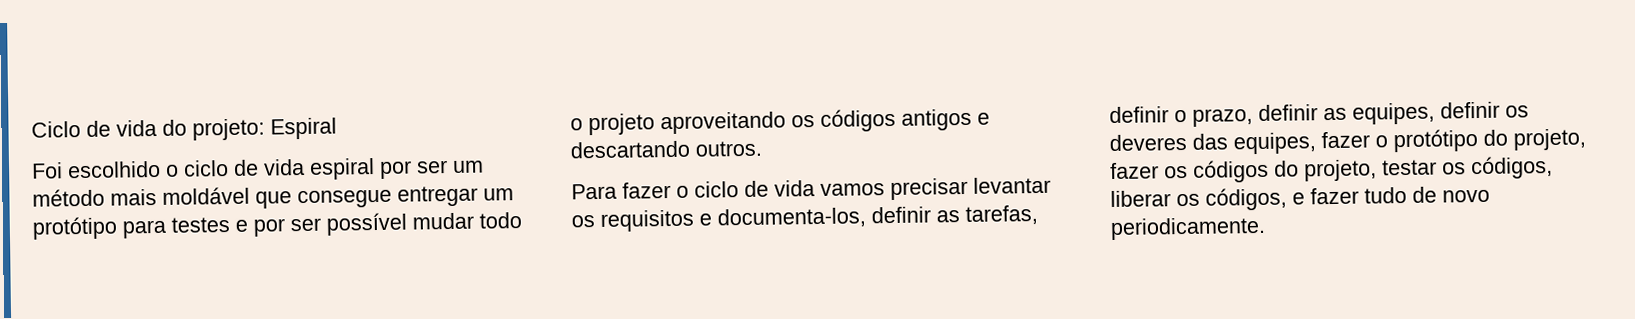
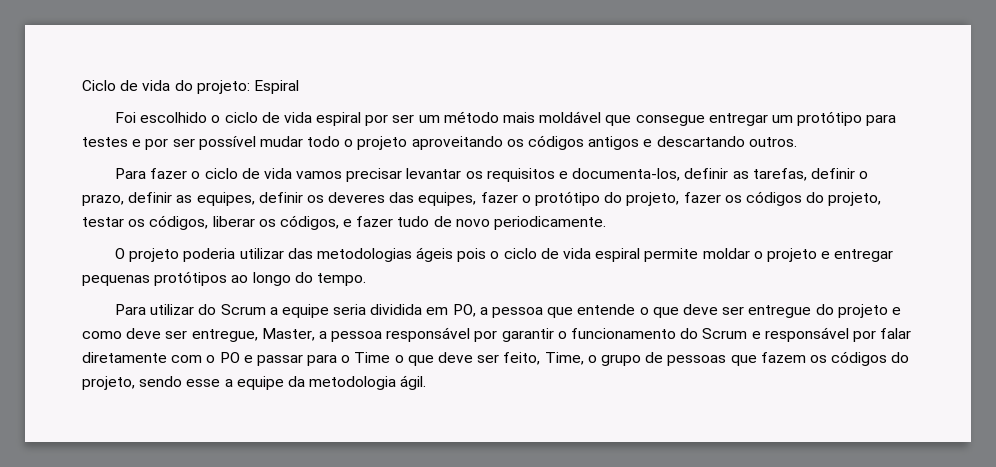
+ O projeto poderia utilizar das metodologias ágeis pois o ciclo de vida espiral permite moldar o projeto e entregar pequenas protótipos ao longo do tempo.
+ Para utilizar do Scrum a equipe seria dividida em PO, a pessoa que entende o que deve ser entregue do projeto e como deve ser entregue, Master, a pessoa responsável por garantir o funcionamento do Scrum e responsável por falar diretamente com o PO e passar para o Time o que deve ser feito, Time, o grupo de pessoas que fazem os códigos do projeto, sendo esse a equipe da metodologia ágil.

